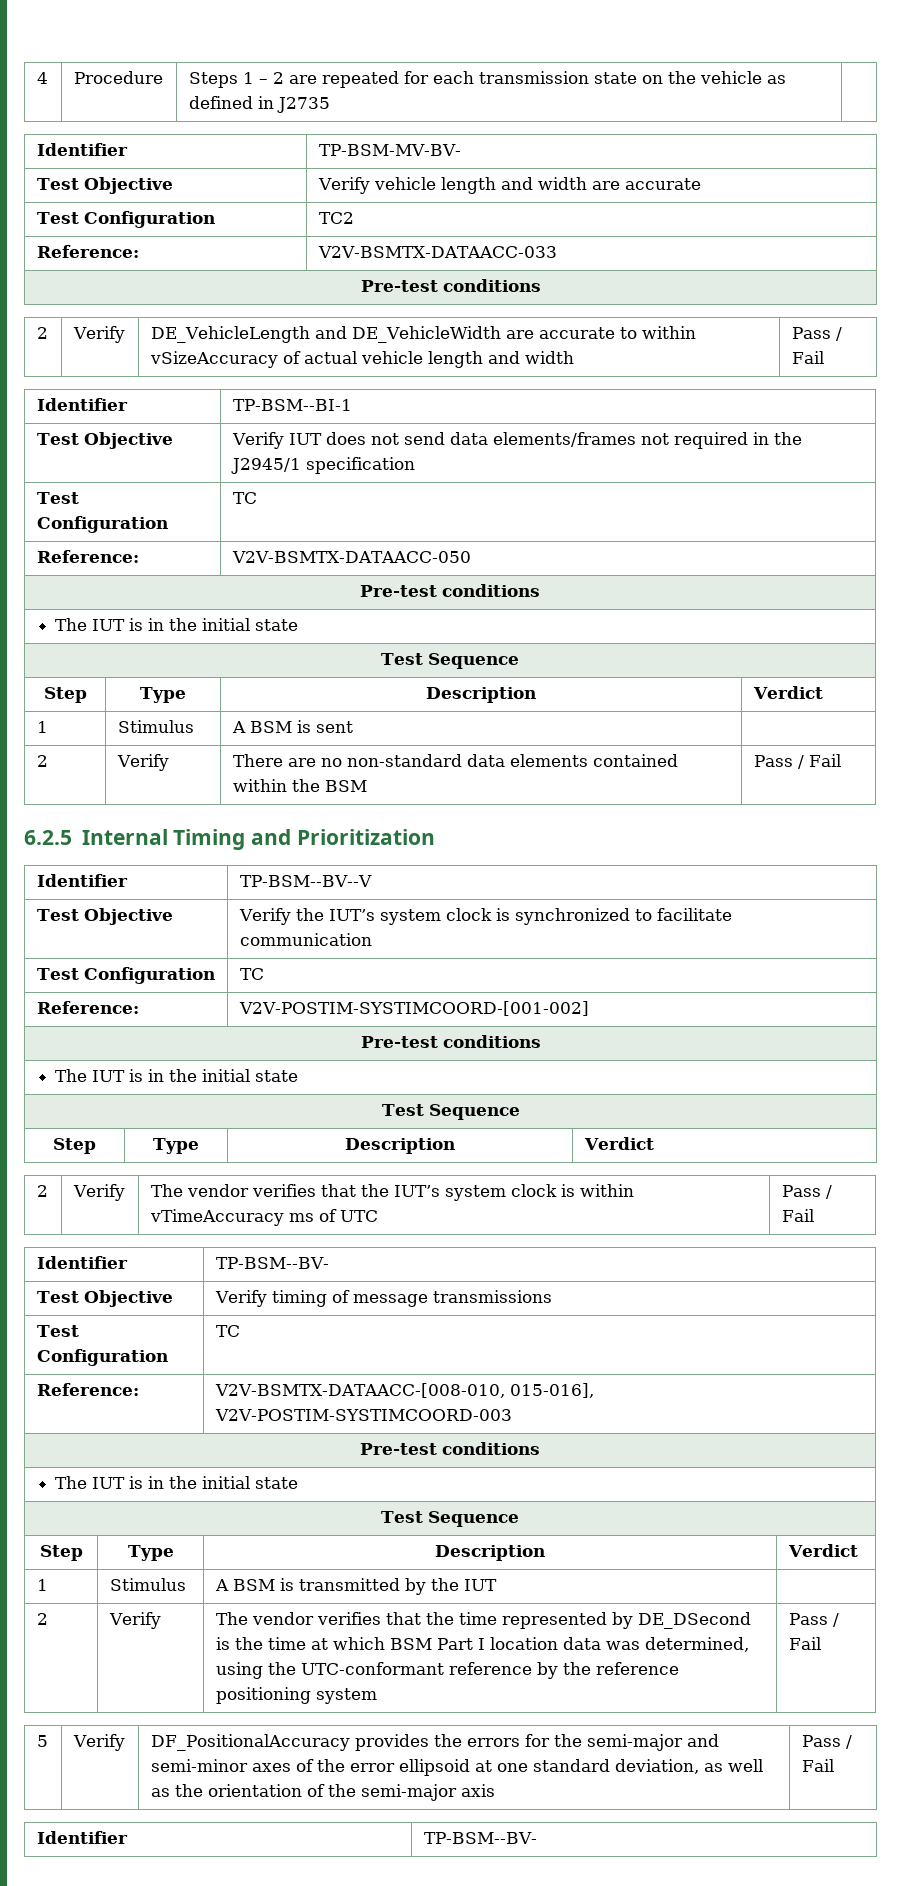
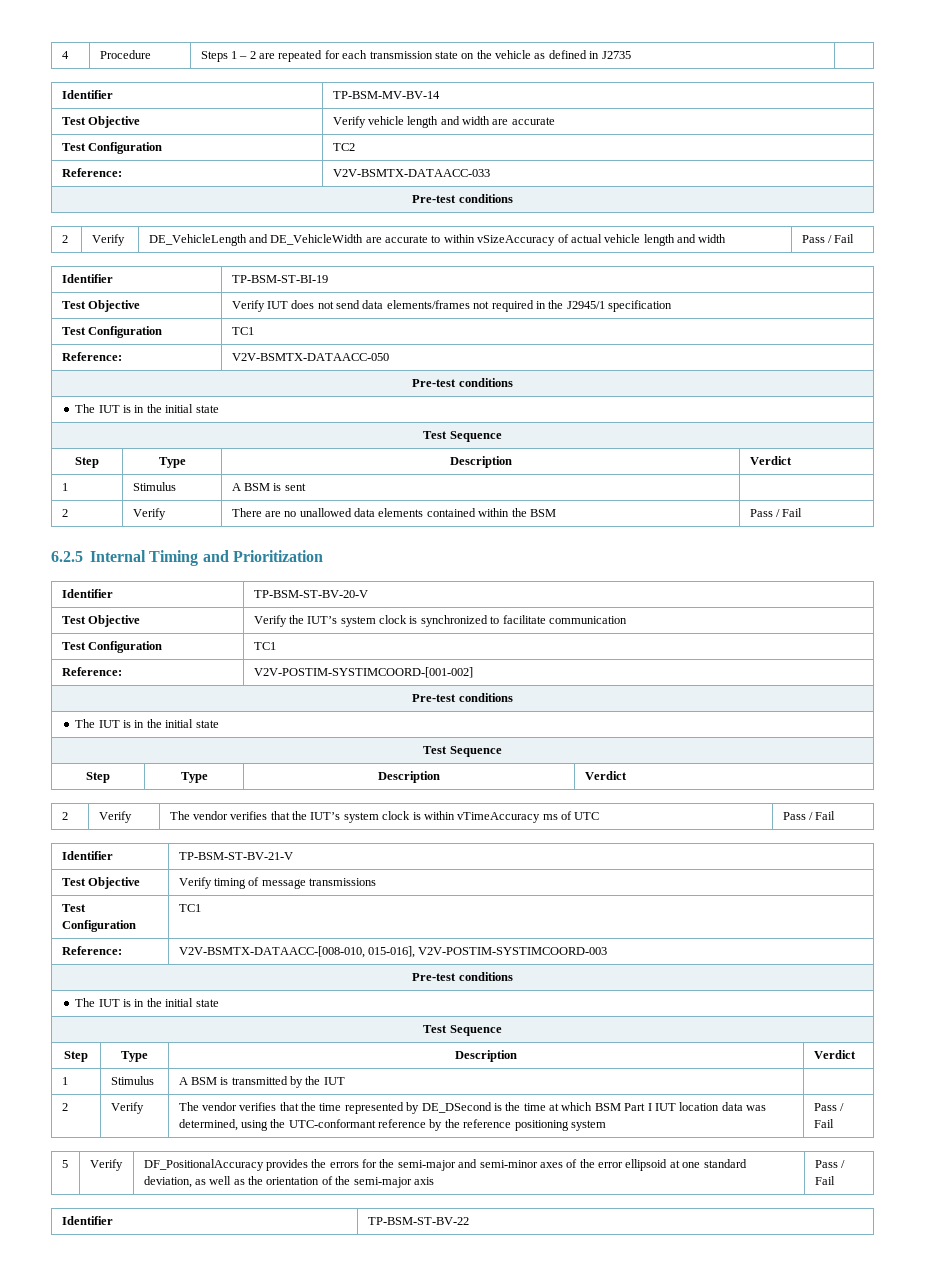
- Identifier | TP-BSM-MV-BV-
+ Identifier | TP-BSM-MV-BV-14
- Identifier | TP-BSM--BI-1
+ Identifier | TP-BSM-ST-BI-19
  Test Objective | Verify IUT does not send data elements/frames not required in the J2945/1 specification
- Test Configuration | TC
+ Test Configuration | TC1
- 2 | Verify | There are no non-standard data elements contained within the BSM | Pass / Fail
+ 2 | Verify | There are no unallowed data elements contained within the BSM | Pass / Fail
- Identifier | TP-BSM--BV--V
+ Identifier | TP-BSM-ST-BV-20-V
  Test Objective | Verify the IUT’s system clock is synchronized to facilitate communication
- Test Configuration | TC
+ Test Configuration | TC1
  2 | Verify | The vendor verifies that the IUT’s system clock is within vTimeAccuracy ms of UTC | Pass / Fail
- Identifier | TP-BSM--BV-
+ Identifier | TP-BSM-ST-BV-21-V
  Test Objective | Verify timing of message transmissions
- Test Configuration | TC
+ Test Configuration | TC1
- 2 | Verify | The vendor verifies that the time represented by DE_DSecond is the time at which BSM Part I location data was determined, using the UTC-conformant reference by the reference positioning system | Pass / Fail
+ 2 | Verify | The vendor verifies that the time represented by DE_DSecond is the time at which BSM Part I IUT location data was determined, using the UTC-conformant reference by the reference positioning system | Pass / Fail
  5 | Verify | DF_PositionalAccuracy provides the errors for the semi-major and semi-minor axes of the error ellipsoid at one standard deviation, as well as the orientation of the semi-major axis | Pass / Fail
- Identifier | TP-BSM--BV-
+ Identifier | TP-BSM-ST-BV-22

